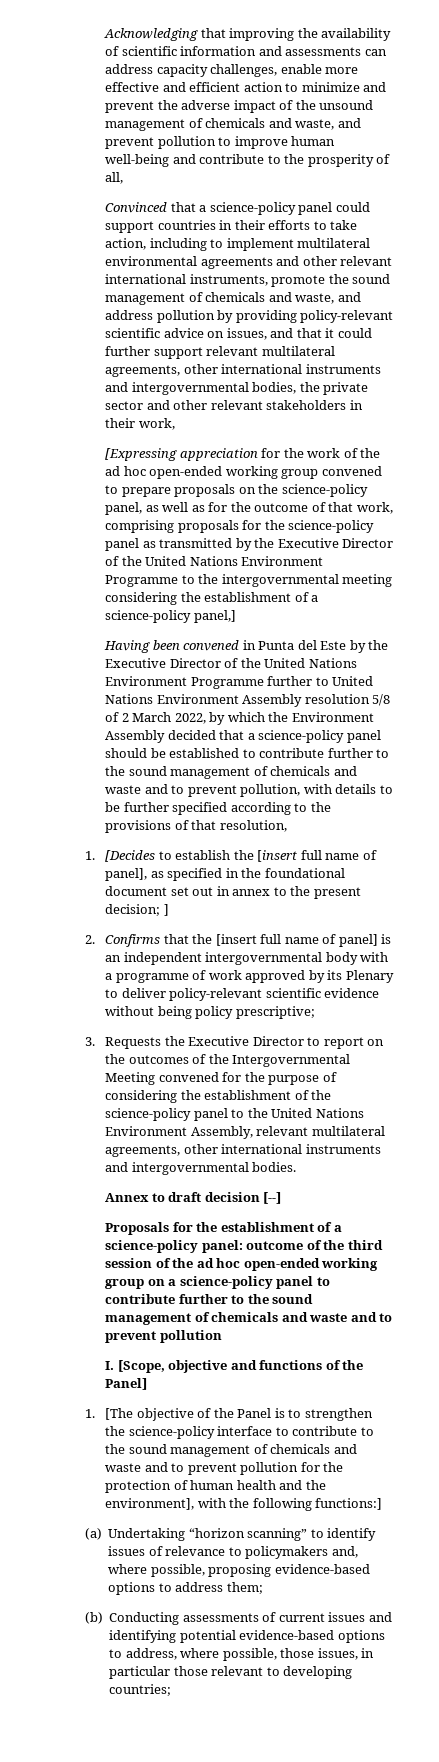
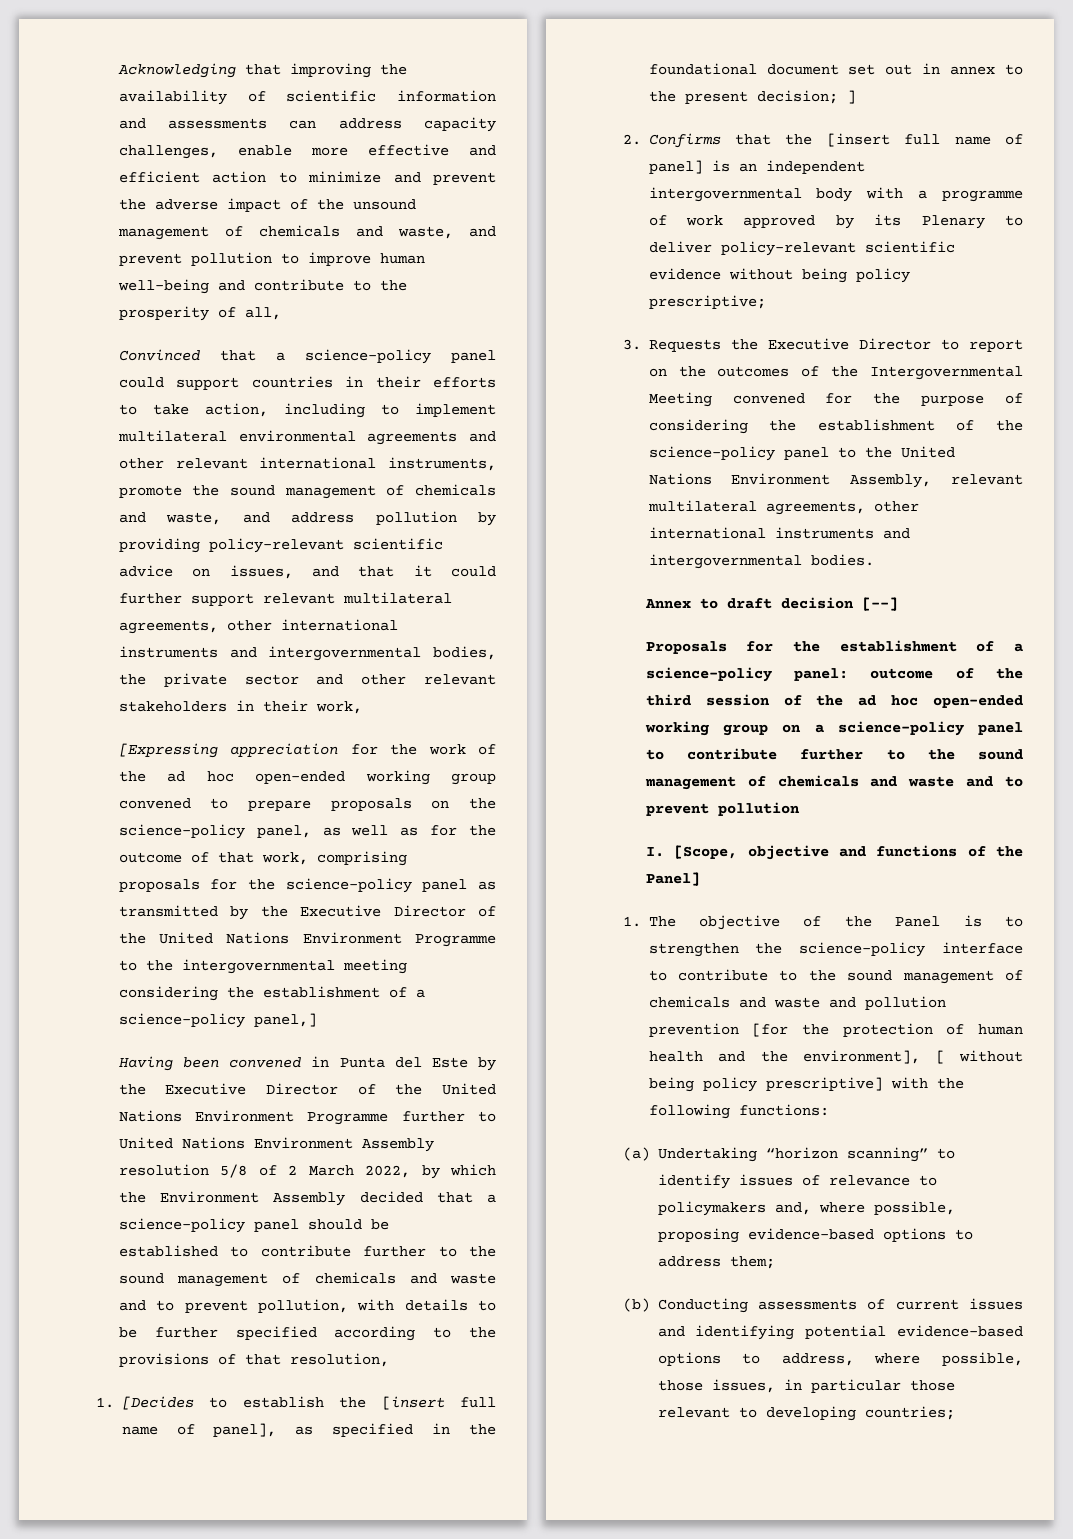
- 1. [The objective of the Panel is to strengthen the science-policy interface to contribute to the sound management of chemicals and waste and to prevent pollution for the protection of human health and the environment], with the following functions:]
+ 1. The objective of the Panel is to strengthen the science-policy interface to contribute to the sound management of chemicals and waste and pollution prevention [for the protection of human health and the environment], [ without being policy prescriptive] with the following functions:

